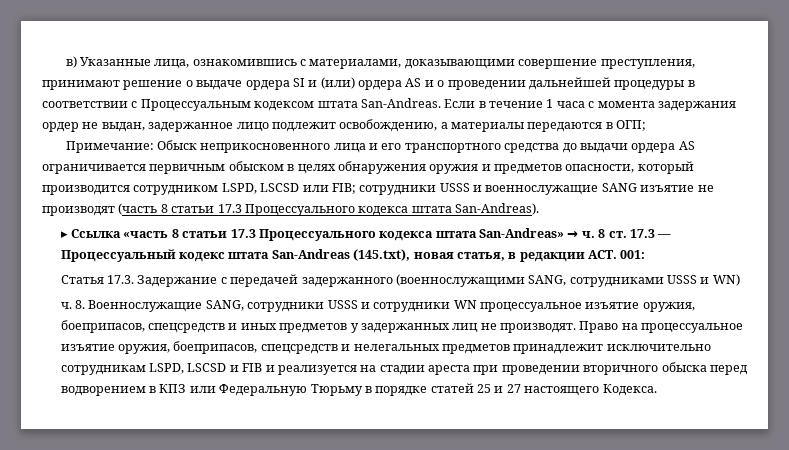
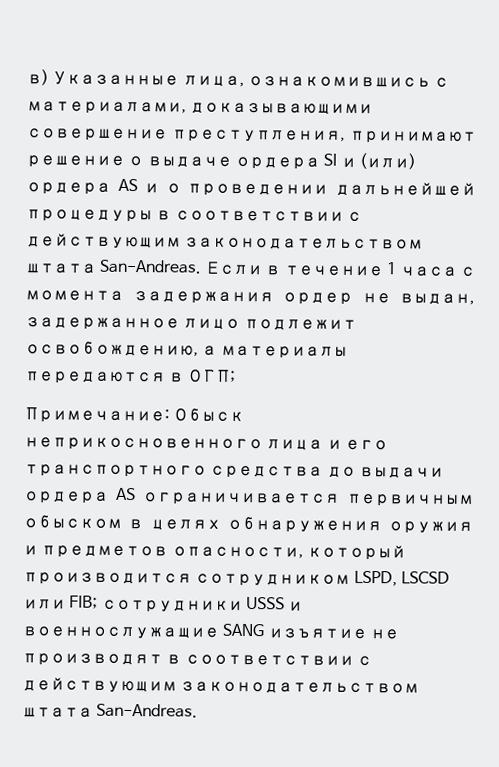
- в) Указанные лица, ознакомившись с материалами, доказывающими совершение преступления, принимают решение о выдаче ордера SI и (или) ордера AS и о проведении дальнейшей процедуры в соответствии с Процессуальным кодексом штата San-Andreas.
+ в) Указанные лица, ознакомившись с материалами, доказывающими совершение преступления, принимают решение о выдаче ордера SI и (или) ордера AS и о проведении дальнейшей процедуры в соответствии с действующим законодательством штата San-Andreas.
- Примечание: Обыск неприкосновенного лица и его транспортного средства до выдачи ордера AS ограничивается первичным обыском в целях обнаружения оружия и предметов опасности, который производится сотрудником LSPD, LSCSD или FIB; сотрудники USSS и военнослужащие SANG изъятие не производят (часть 8 статьи 17.3 Процессуального кодекса штата San-Andreas).
- ▸ Ссылка «часть 8 статьи 17.3 Процессуального кодекса штата San-Andreas» → ч. 8 ст. 17.3 — Процессуальный кодекс штата San-Andreas (145.txt), новая статья, в редакции ACT. 001:
- Статья 17.3. Задержание с передачей задержанного (военнослужащими SANG, сотрудниками USSS и WN)
- ч. 8. Военнослужащие SANG, сотрудники USSS и сотрудники WN процессуальное изъятие оружия, боеприпасов, спецсредств и иных предметов у задержанных лиц не производят. Право на процессуальное изъятие оружия, боеприпасов, спецсредств и нелегальных предметов принадлежит исключительно сотрудникам LSPD, LSCSD и FIB и реализуется на стадии ареста при проведении вторичного обыска перед водворением в КПЗ или Федеральную Тюрьму в порядке статей 25 и 27 настоящего Кодекса.
+ Примечание: Обыск неприкосновенного лица и его транспортного средства до выдачи ордера AS ограничивается первичным обыском в целях обнаружения оружия и предметов опасности, который производится сотрудником LSPD, LSCSD или FIB; сотрудники USSS и военнослужащие SANG изъятие не производят в соответствии с действующим законодательством штата San-Andreas.

